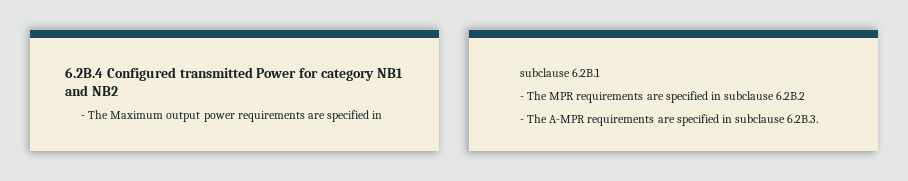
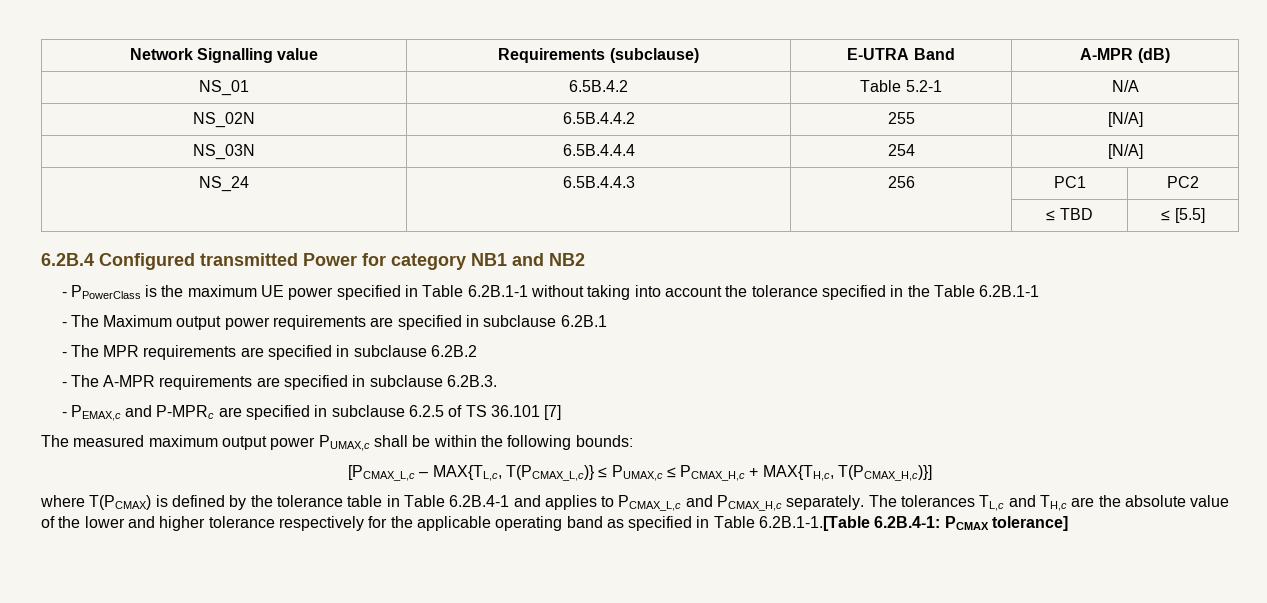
+ Network Signalling value | Requirements (subclause) | E-UTRA Band | A-MPR (dB)
+ NS_01 | 6.5B.4.2 | Table 5.2-1 | N/A
+ NS_02N | 6.5B.4.4.2 | 255 | [N/A]
+ NS_03N | 6.5B.4.4.4 | 254 | [N/A]
+ NS_24 | 6.5B.4.4.3 | 256 | PC1 | PC2
+ | | | ≤ TBD | ≤ [5.5]
+ - PPowerClass is the maximum UE power specified in Table 6.2B.1-1 without taking into account the tolerance specified in the Table 6.2B.1-1
+ - PEMAX,c and P-MPRc are specified in subclause 6.2.5 of TS 36.101 [7]
+ The measured maximum output power PUMAX,c shall be within the following bounds:
+ [PCMAX_L,c – MAX{TL,c, T(PCMAX_L,c)} ≤ PUMAX,c ≤ PCMAX_H,c + MAX{TH,c, T(PCMAX_H,c)}]
+ where T(PCMAX) is defined by the tolerance table in Table 6.2B.4-1 and applies to PCMAX_L,c and PCMAX_H,c separately. The tolerances TL,c and TH,c are the absolute value of the lower and higher tolerance respectively for the applicable operating band as specified in Table 6.2B.1-1.[Table 6.2B.4-1: PCMAX tolerance]

